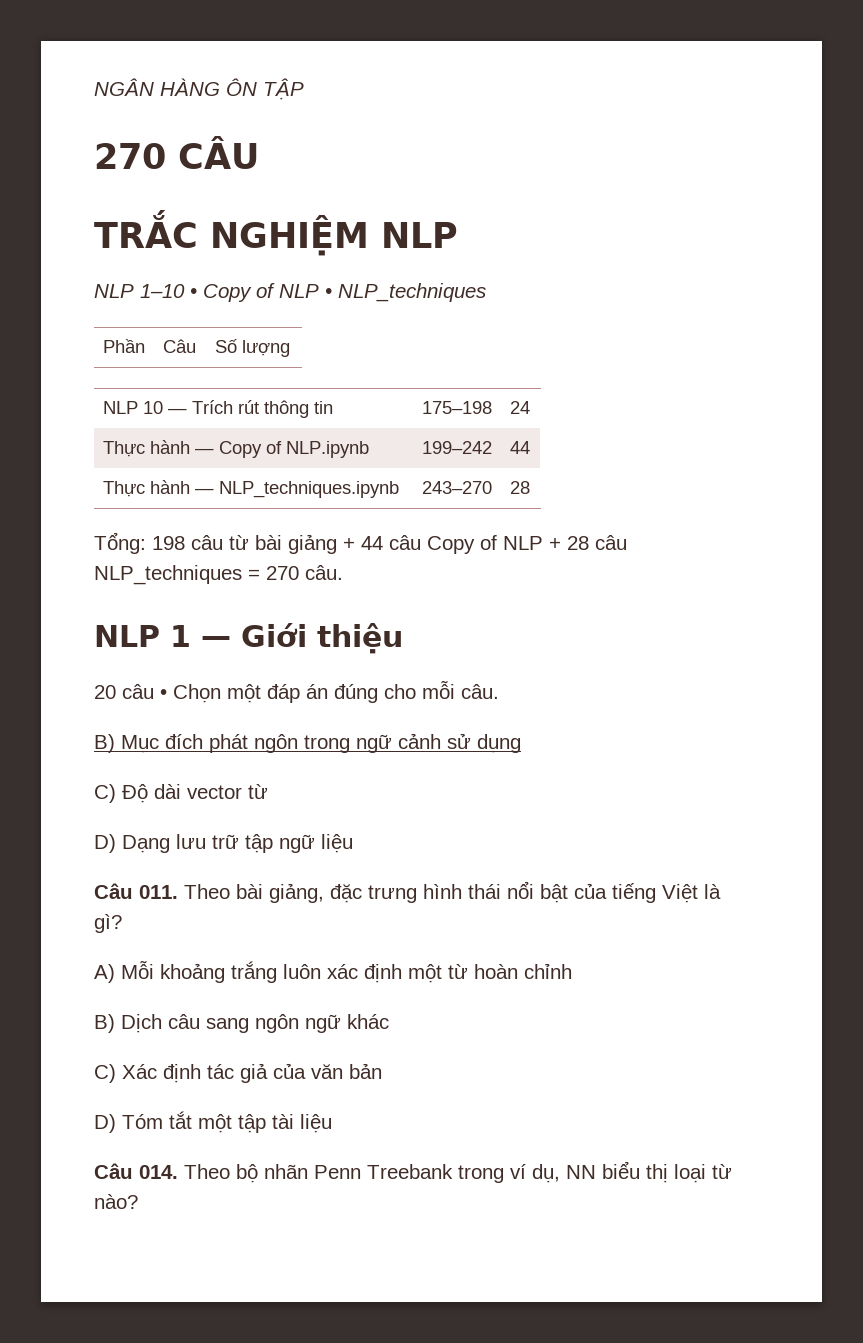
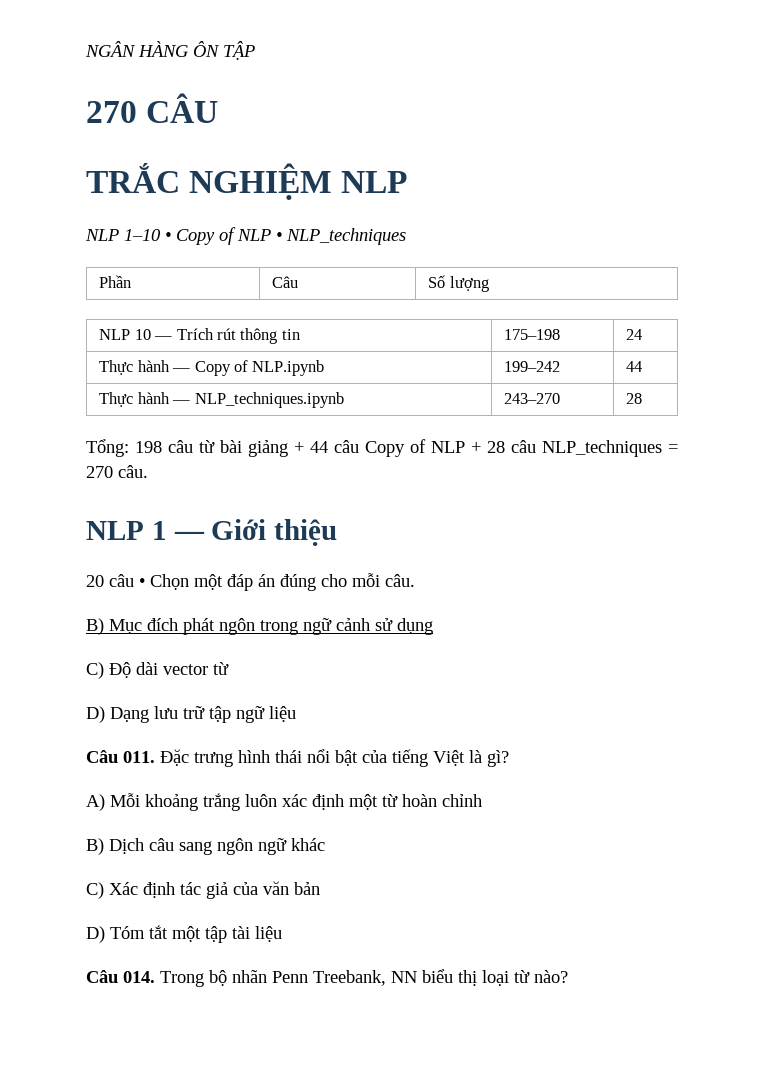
- Câu 011. Theo bài giảng, đặc trưng hình thái nổi bật của tiếng Việt là gì?
+ Câu 011. Đặc trưng hình thái nổi bật của tiếng Việt là gì?
- Câu 014. Theo bộ nhãn Penn Treebank trong ví dụ, NN biểu thị loại từ nào?
+ Câu 014. Trong bộ nhãn Penn Treebank, NN biểu thị loại từ nào?

